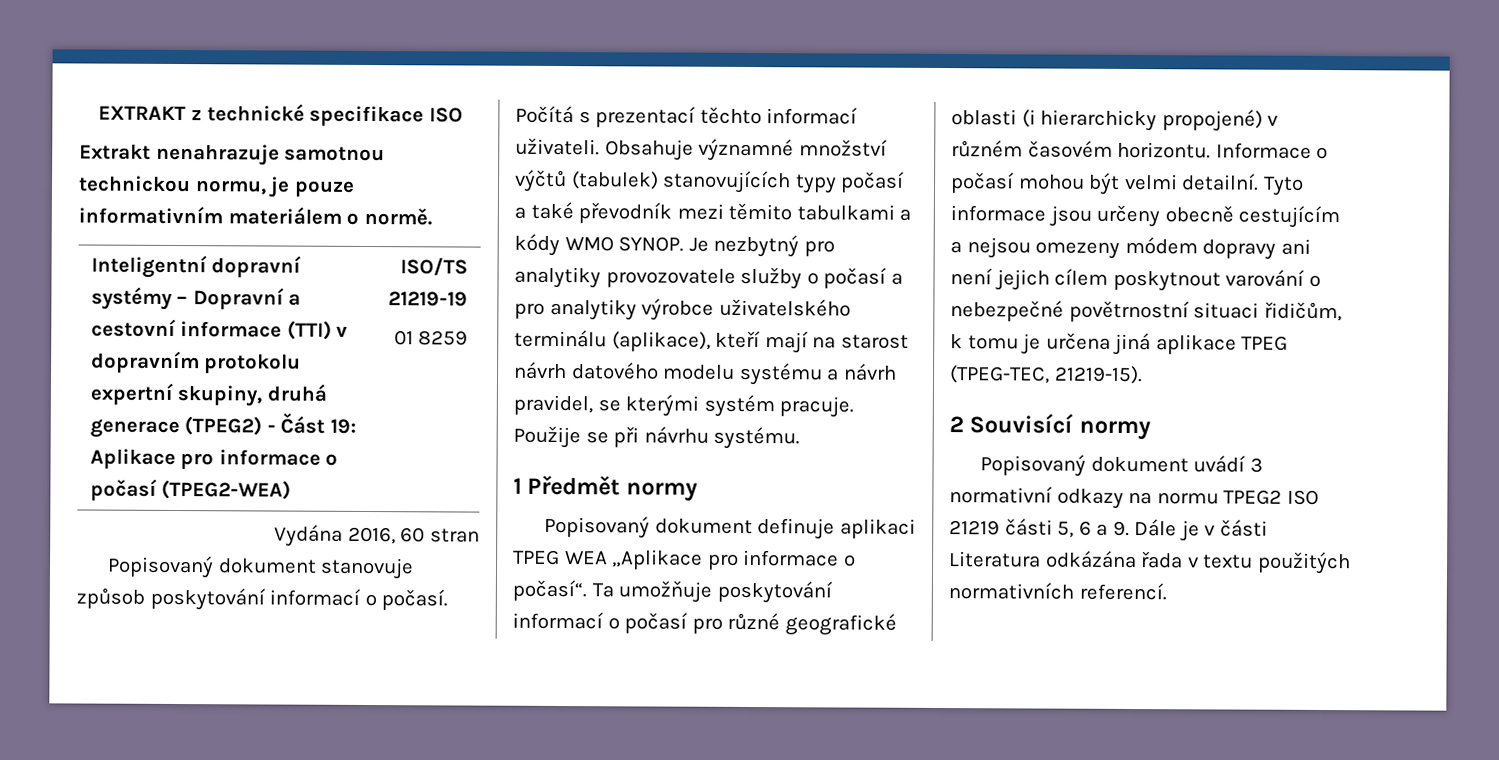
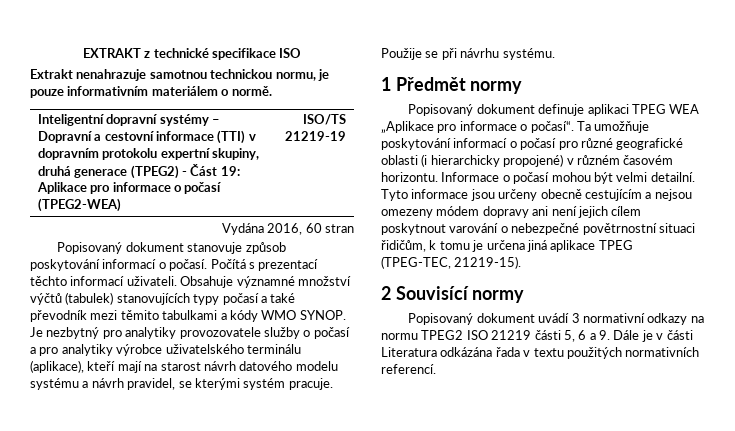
  Inteligentní dopravní systémy – Dopravní a cestovní informace (TTI) v dopravním protokolu expertní skupiny, druhá generace (TPEG2) - Část 19: Aplikace pro informace o počasí (TPEG2-WEA) | ISO/TS 21219-19
- 01 8259

